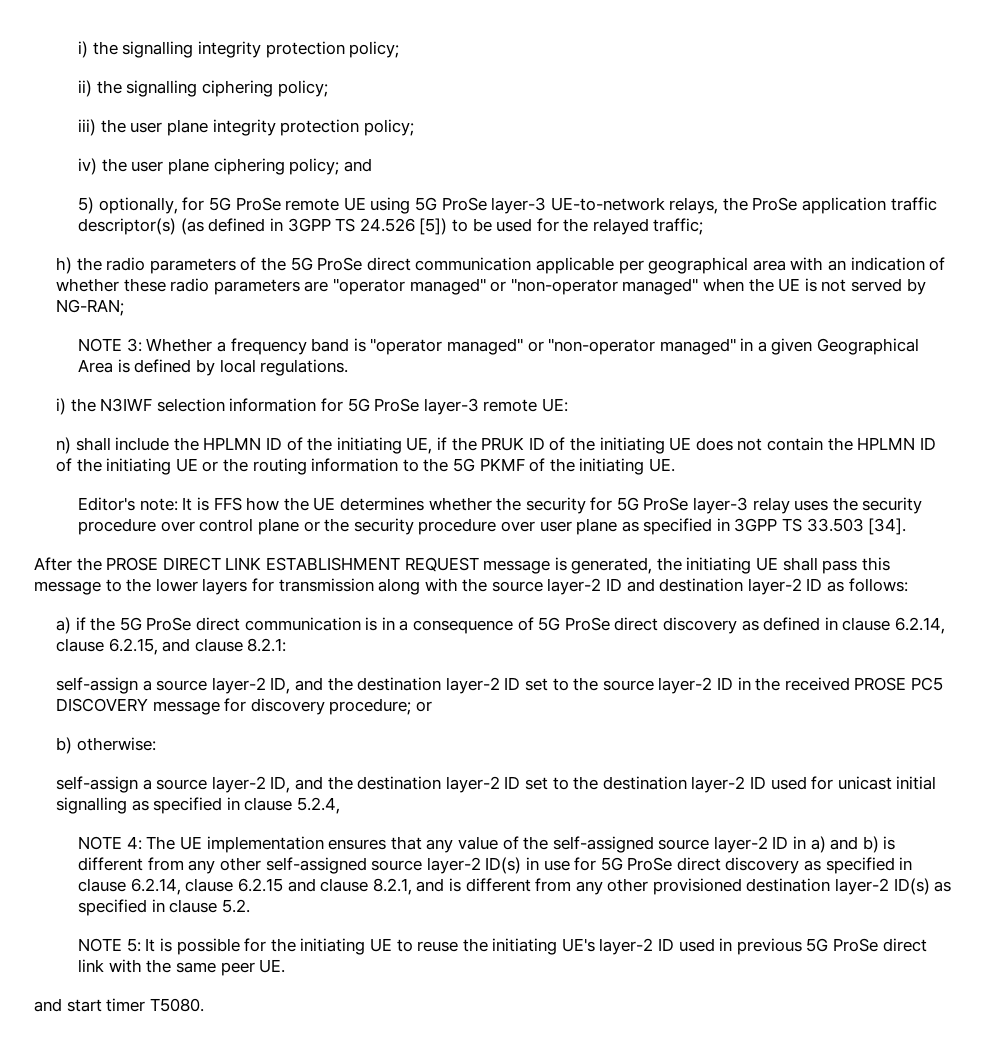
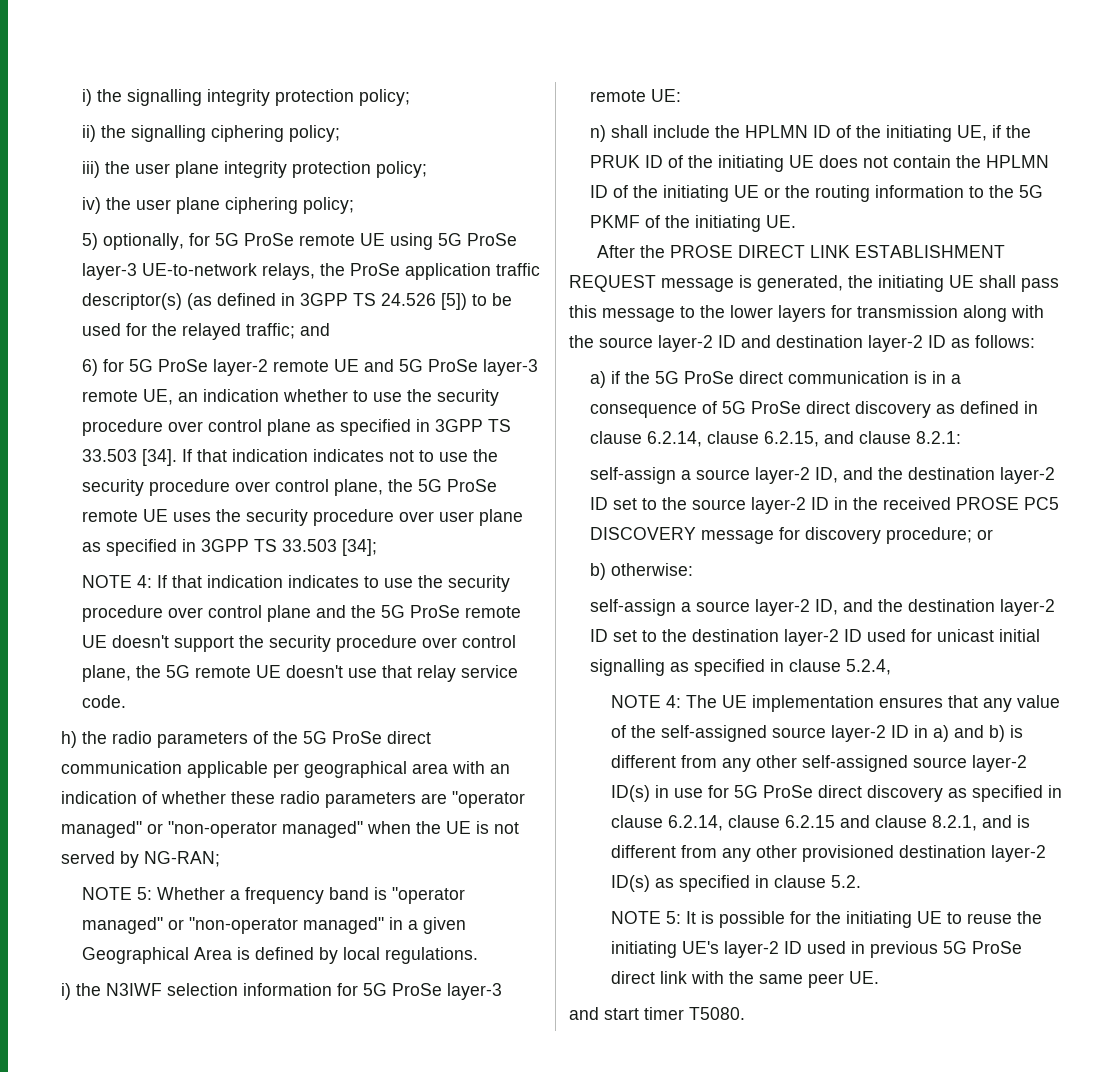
- iv) the user plane ciphering policy; and
+ iv) the user plane ciphering policy;
- 5) optionally, for 5G ProSe remote UE using 5G ProSe layer-3 UE-to-network relays, the ProSe application traffic descriptor(s) (as defined in 3GPP TS 24.526 [5]) to be used for the relayed traffic;
+ 5) optionally, for 5G ProSe remote UE using 5G ProSe layer-3 UE-to-network relays, the ProSe application traffic descriptor(s) (as defined in 3GPP TS 24.526 [5]) to be used for the relayed traffic; and
+ 6) for 5G ProSe layer-2 remote UE and 5G ProSe layer-3 remote UE, an indication whether to use the security procedure over control plane as specified in 3GPP TS 33.503 [34]. If that indication indicates not to use the security procedure over control plane, the 5G ProSe remote UE uses the security procedure over user plane as specified in 3GPP TS 33.503 [34];
+ NOTE 4: If that indication indicates to use the security procedure over control plane and the 5G ProSe remote UE doesn't support the security procedure over control plane, the 5G remote UE doesn't use that relay service code.
- NOTE 3: Whether a frequency band is "operator managed" or "non-operator managed" in a given Geographical Area is defined by local regulations.
+ NOTE 5: Whether a frequency band is "operator managed" or "non-operator managed" in a given Geographical Area is defined by local regulations.
- Editor's note: It is FFS how the UE determines whether the security for 5G ProSe layer-3 relay uses the security procedure over control plane or the security procedure over user plane as specified in 3GPP TS 33.503 [34].

